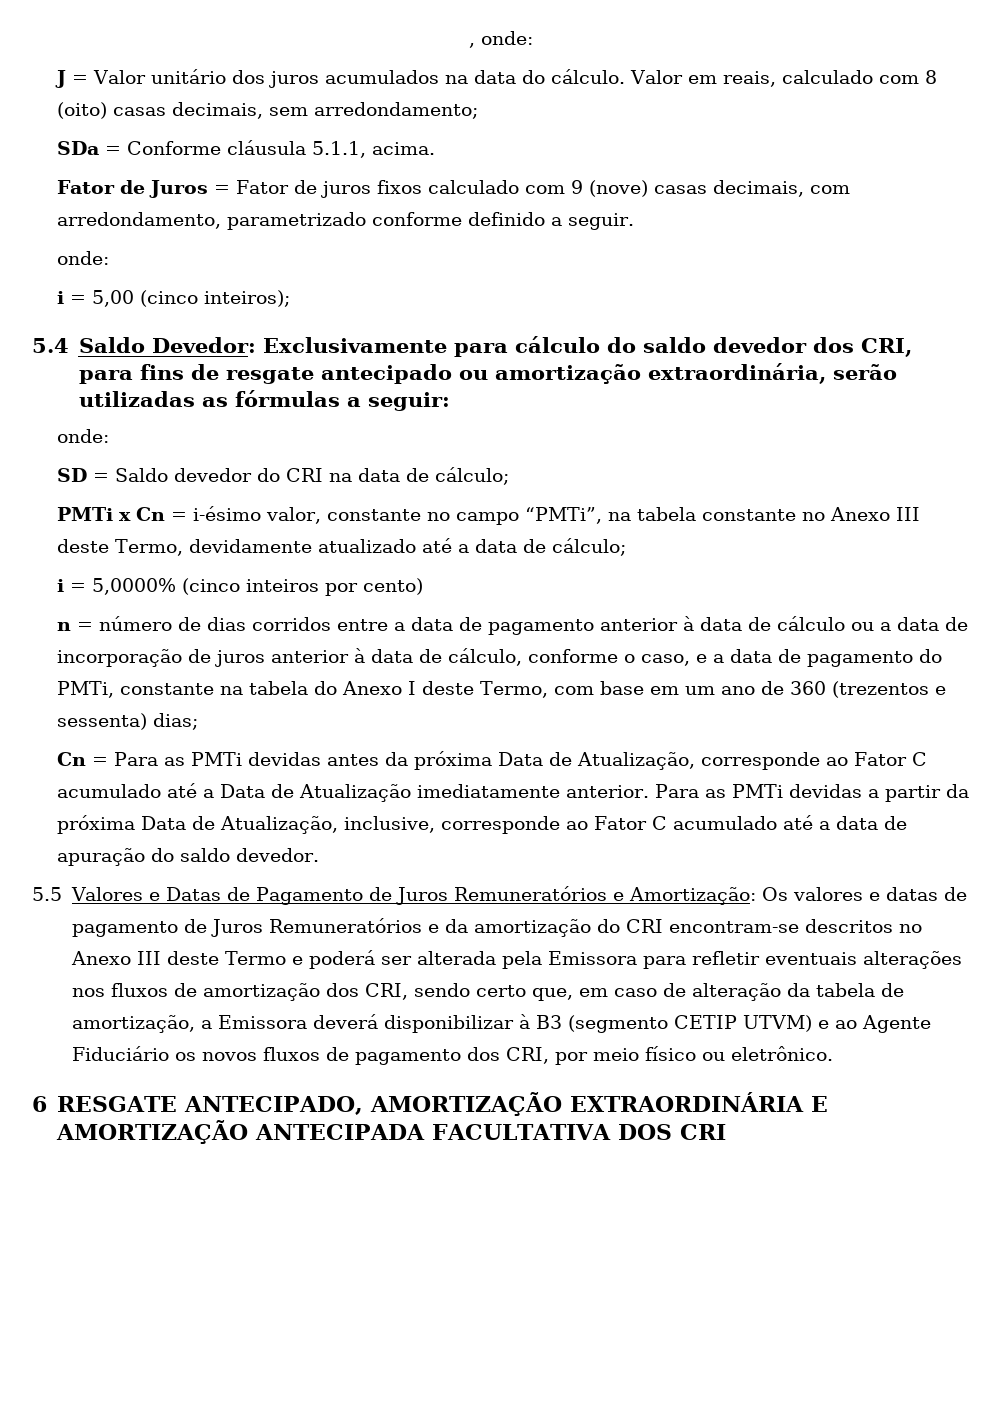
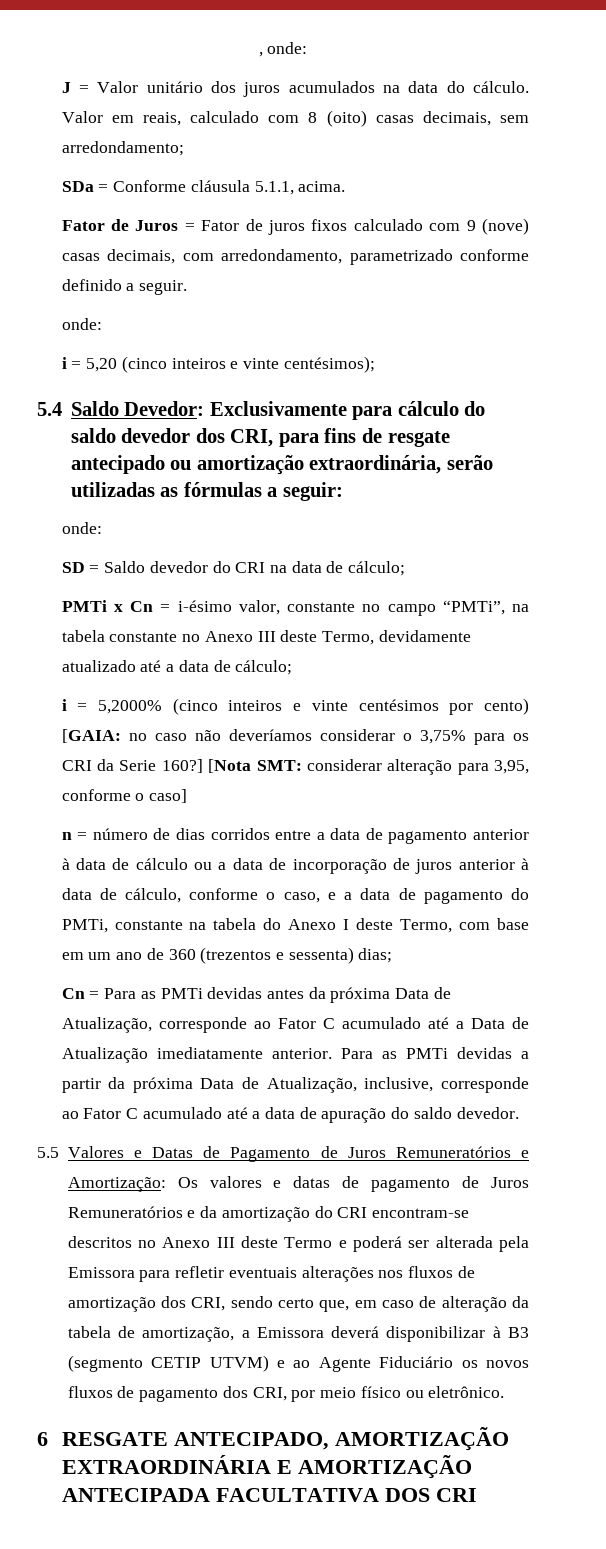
- i = 5,00 (cinco inteiros);
+ i = 5,20 (cinco inteiros e vinte centésimos);
- i = 5,0000% (cinco inteiros por cento)
+ i = 5,2000% (cinco inteiros e vinte centésimos por cento) [GAIA: no caso não deveríamos considerar o 3,75% para os CRI da Serie 160?] [Nota SMT: considerar alteração para 3,95, conforme o caso]

